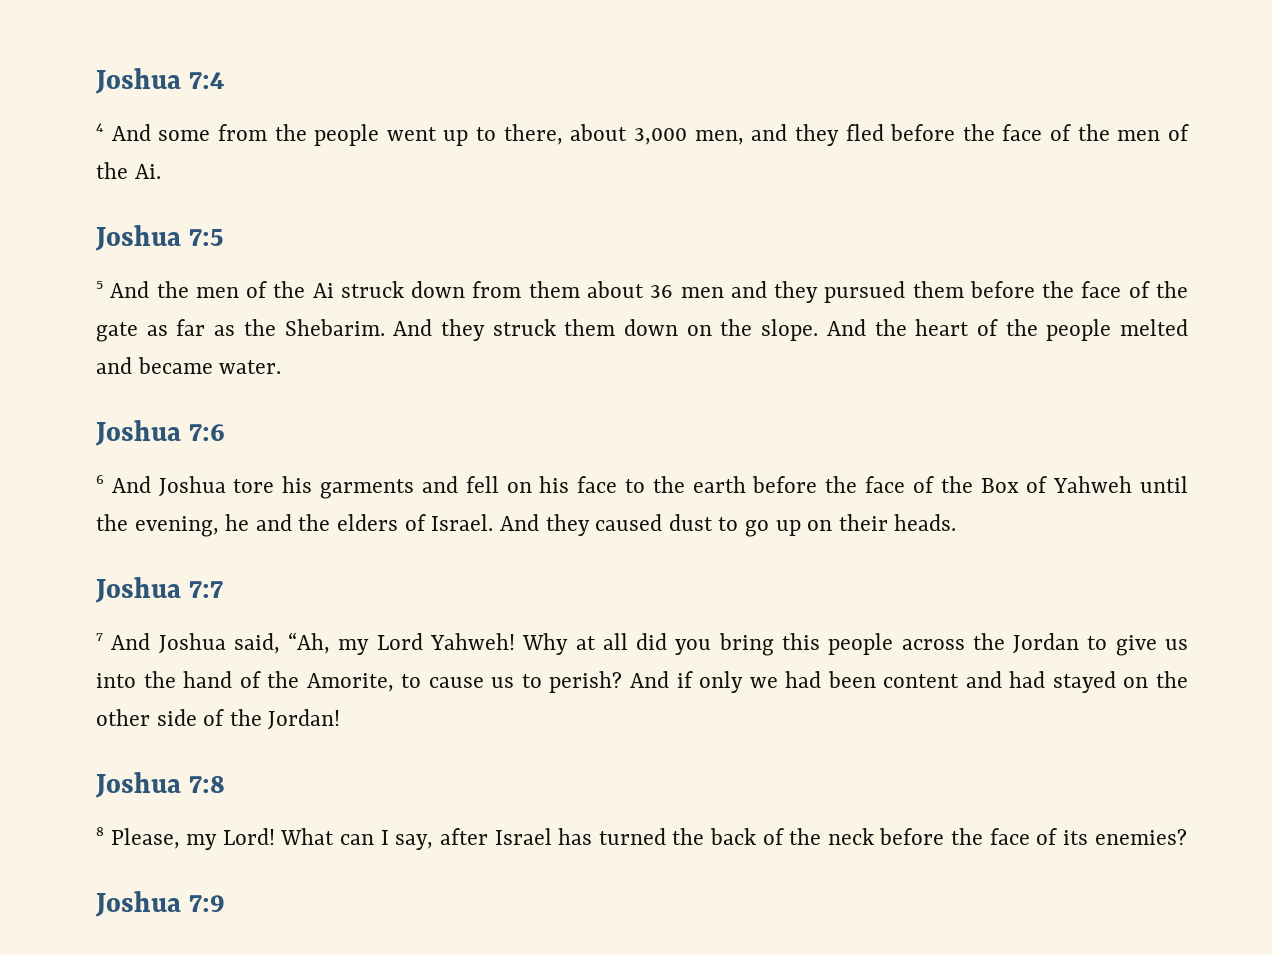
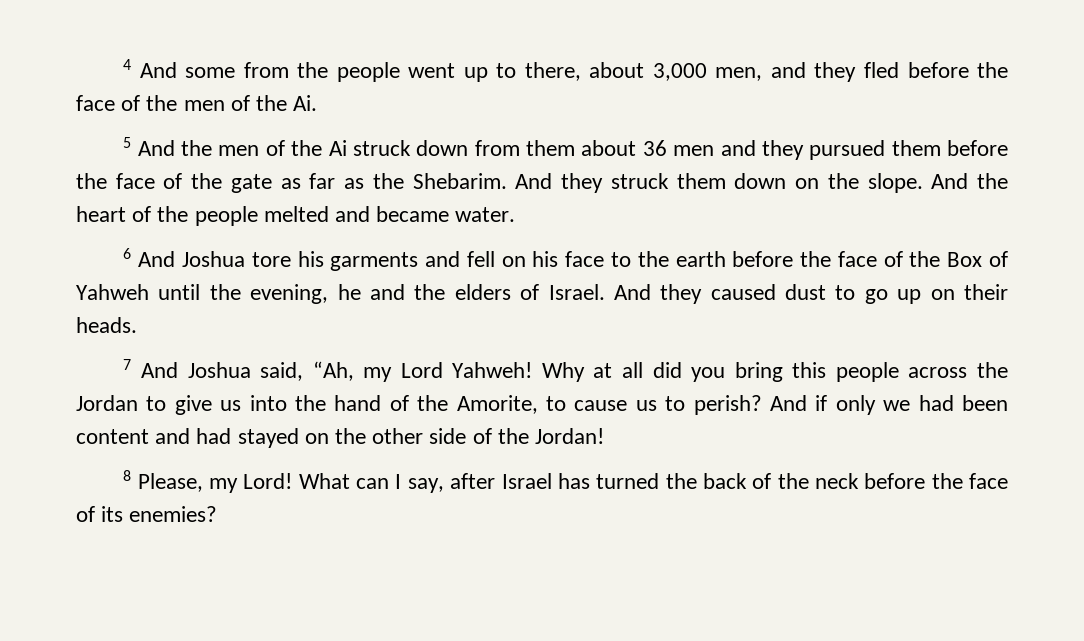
- Joshua 7:4
- Joshua 7:5
- Joshua 7:6
- Joshua 7:7
- Joshua 7:8
- Joshua 7:9

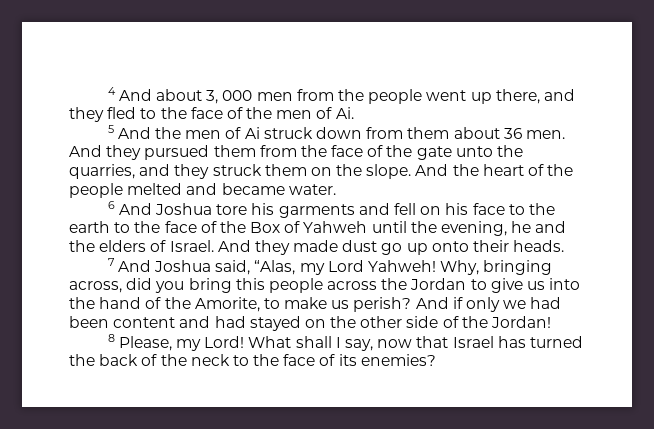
- 4 And some from the people went up to there, about 3,000 men, and they fled before the face of the men of the Ai.
+ 4 And about 3, 000 men from the people went up there, and they fled to the face of the men of Ai.
- 5 And the men of the Ai struck down from them about 36 men and they pursued them before the face of the gate as far as the Shebarim. And they struck them down on the slope.
+ 5 And the men of Ai struck down from them about 36 men. And they pursued them from the face of the gate unto the quarries, and they struck them on the slope.
- 6 And Joshua tore his garments and fell on his face to the earth before the face of the Box of Yahweh until the evening, he and the elders of Israel.
+ 6 And Joshua tore his garments and fell on his face to the earth to the face of the Box of Yahweh until the evening, he and the elders of Israel.
- And they caused dust to go up on their heads.
+ And they made dust go up onto their heads.
- 7 And Joshua said, “Ah, my Lord Yahweh!
+ 7 And Joshua said, “Alas, my Lord Yahweh!
- Why at all did you bring this people across the Jordan to give us into the hand of the Amorite, to cause us to perish?
+ Why, bringing across, did you bring this people across the Jordan to give us into the hand of the Amorite, to make us perish?
- What can I say, after Israel has turned the back of the neck before the face of its enemies?
+ What shall I say, now that Israel has turned the back of the neck to the face of its enemies?

